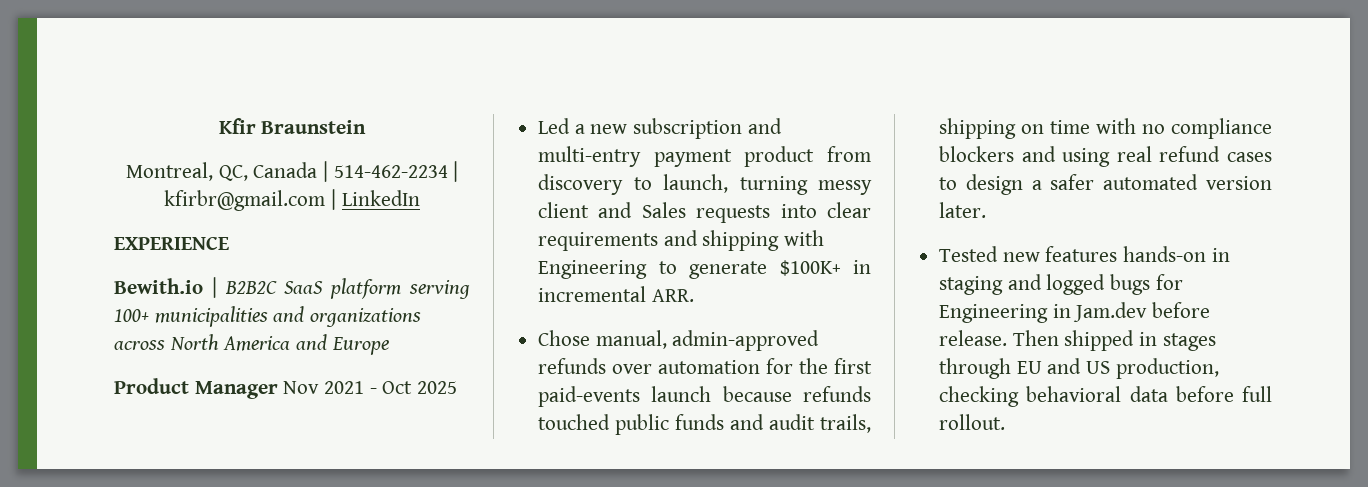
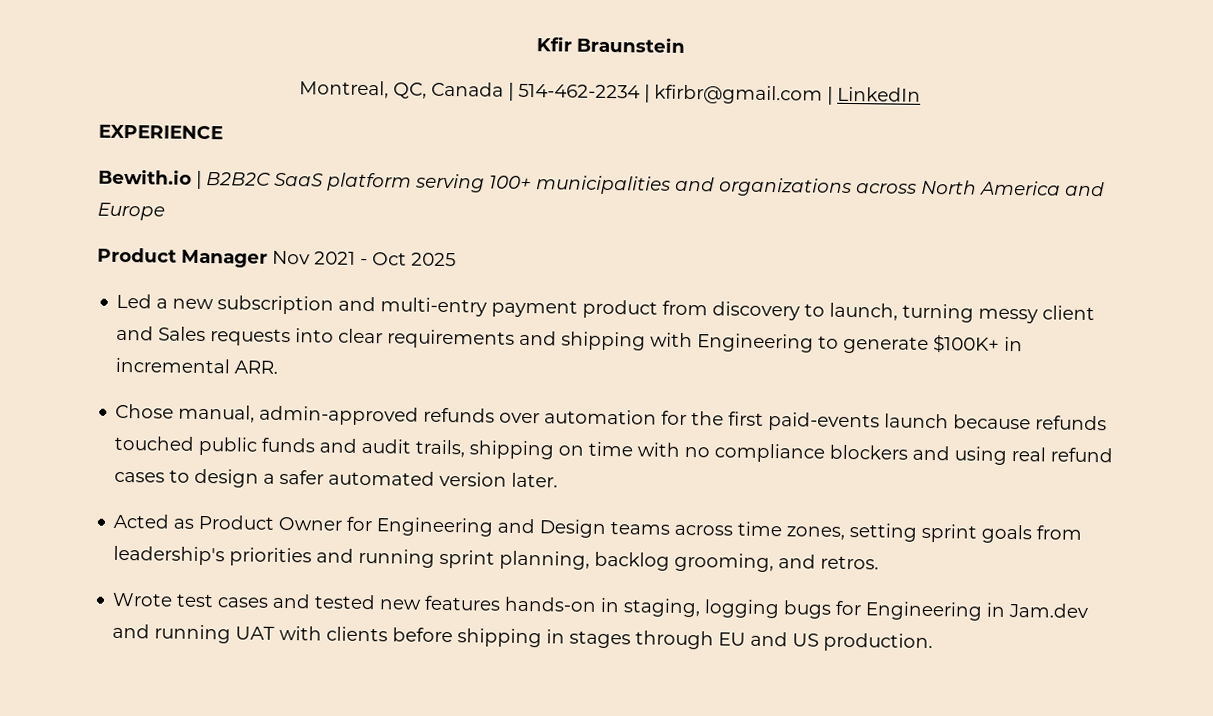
- Tested new features hands-on in staging and logged bugs for Engineering in Jam.dev before release. Then shipped in stages through EU and US production, checking behavioral data before full rollout.
+ Acted as Product Owner for Engineering and Design teams across time zones, setting sprint goals from leadership's priorities and running sprint planning, backlog grooming, and retros.
+ Wrote test cases and tested new features hands-on in staging, logging bugs for Engineering in Jam.dev and running UAT with clients before shipping in stages through EU and US production.

